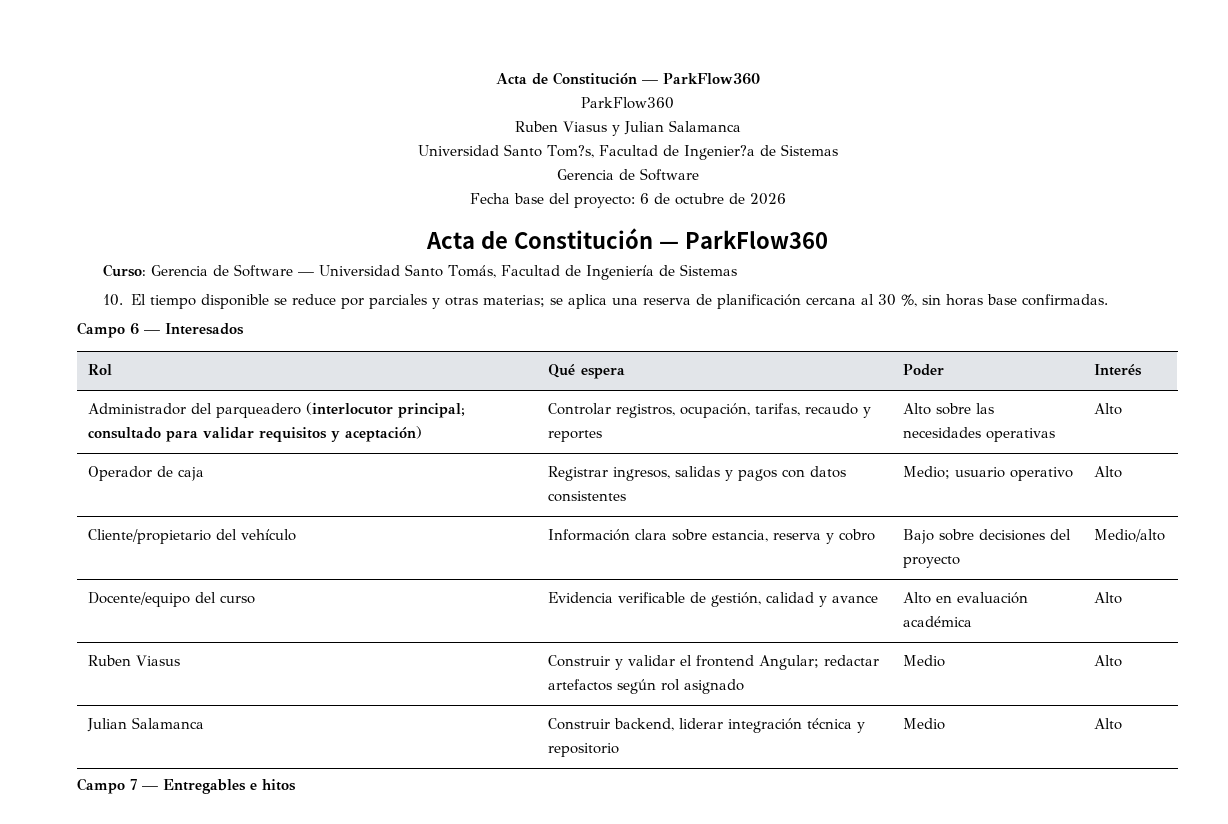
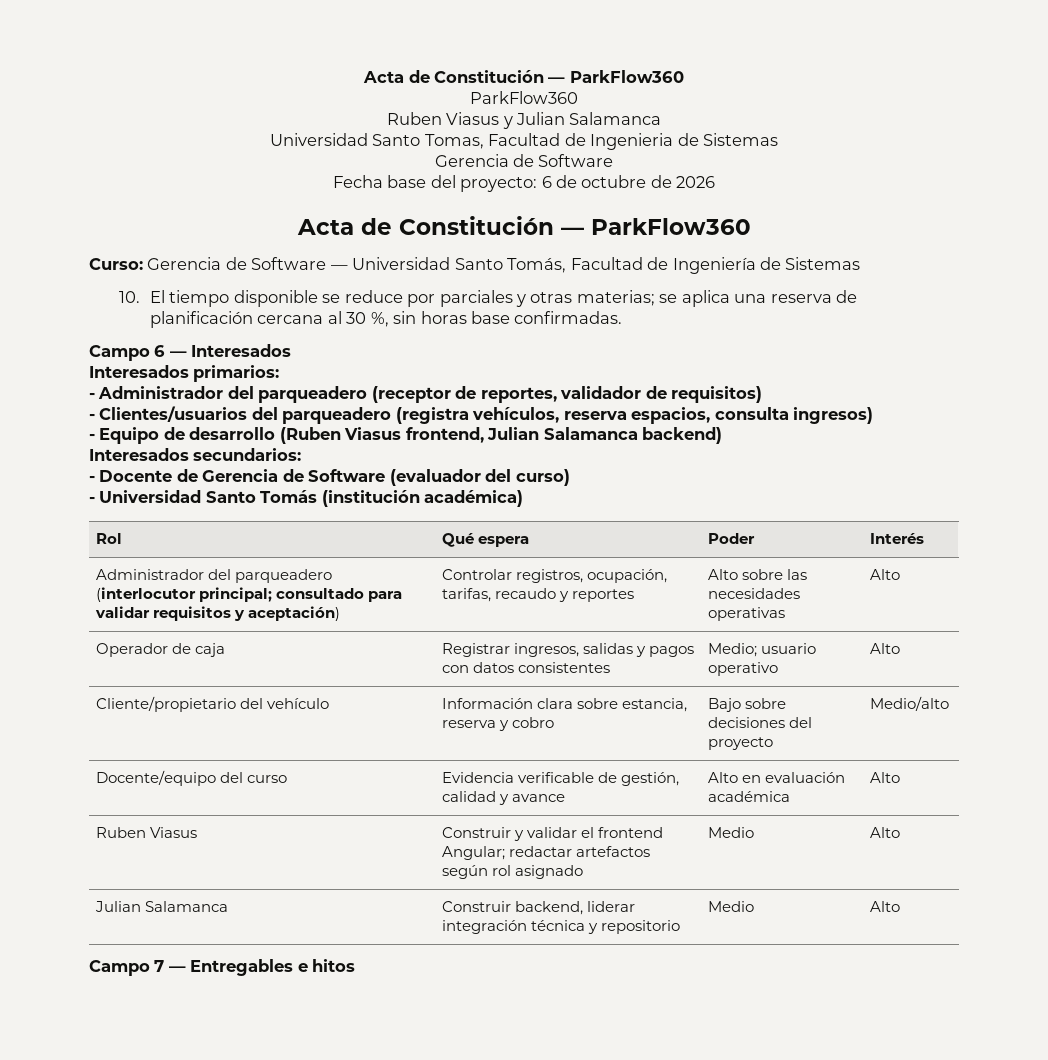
- Universidad Santo Tom?s, Facultad de Ingenier?a de Sistemas
+ Universidad Santo Tomas, Facultad de Ingenieria de Sistemas
+ Interesados primarios:
+ - Administrador del parqueadero (receptor de reportes, validador de requisitos)
+ - Clientes/usuarios del parqueadero (registra vehículos, reserva espacios, consulta ingresos)
+ - Equipo de desarrollo (Ruben Viasus frontend, Julian Salamanca backend)
+ Interesados secundarios:
+ - Docente de Gerencia de Software (evaluador del curso)
+ - Universidad Santo Tomás (institución académica)

